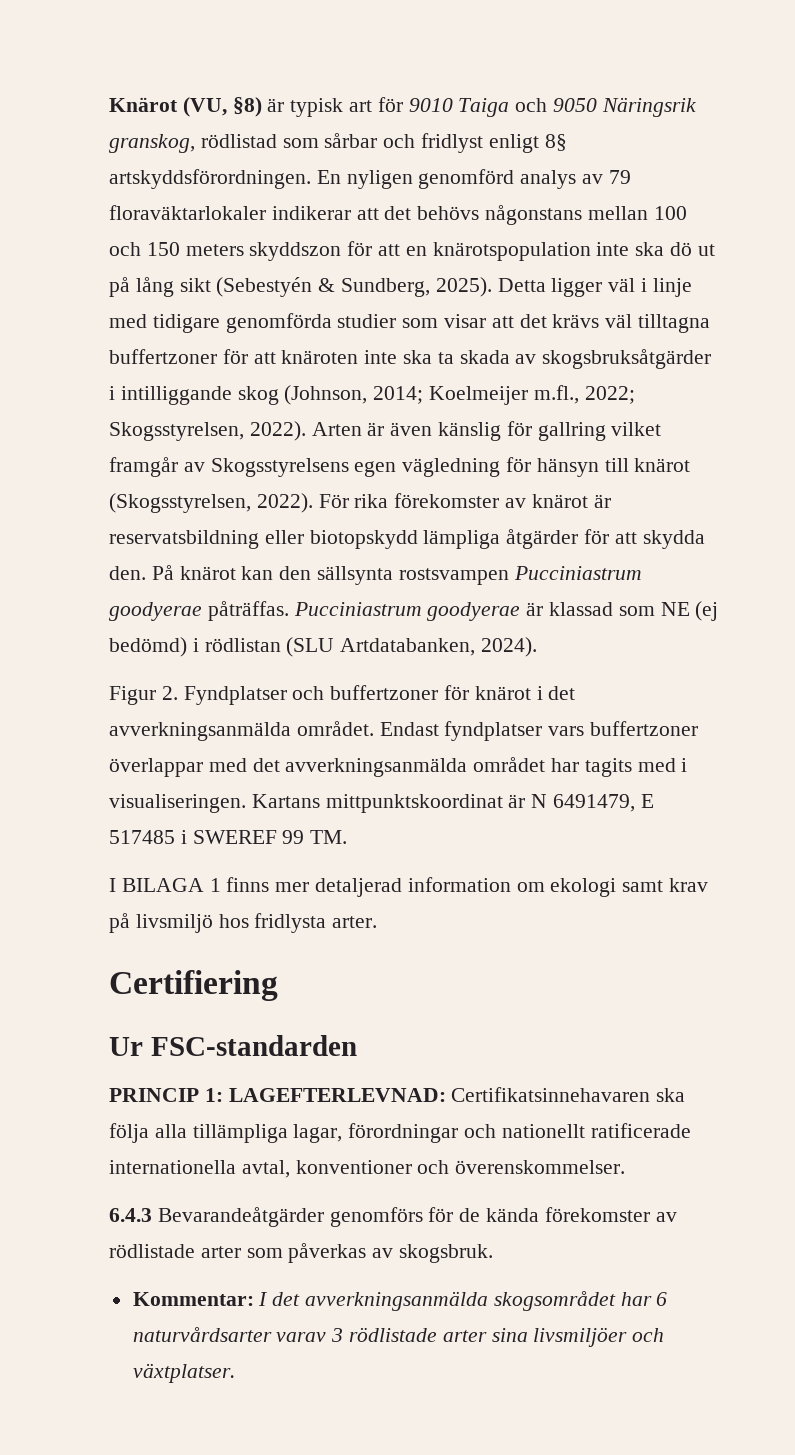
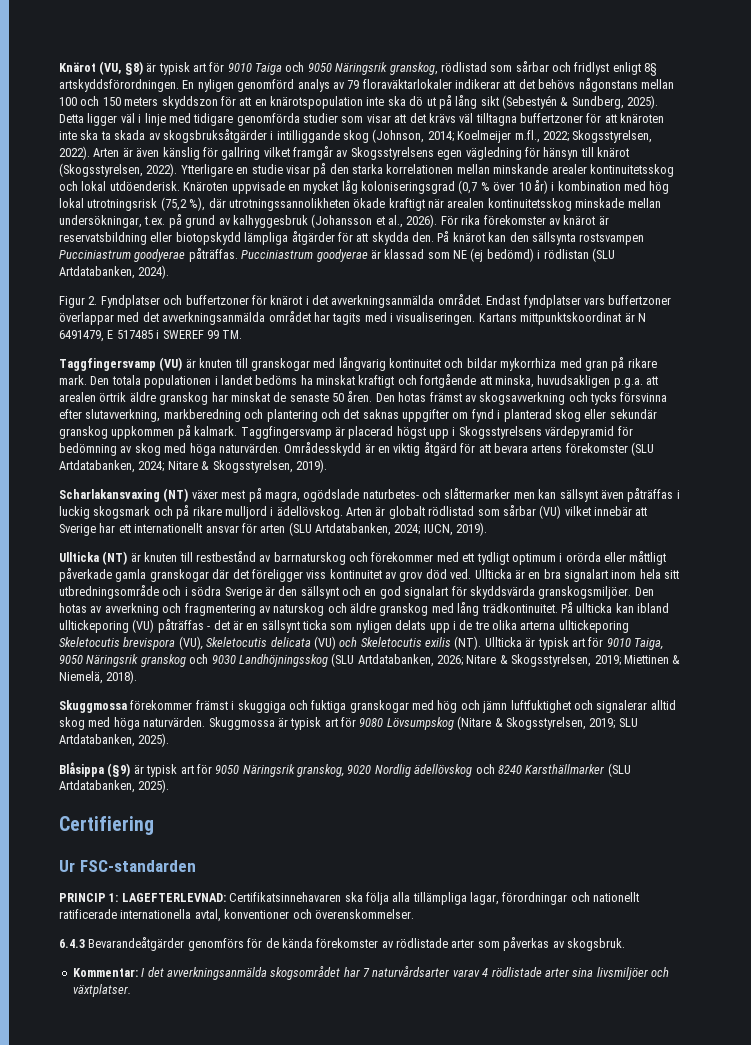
+ Ytterligare en studie visar på den starka korrelationen mellan minskande arealer kontinuitetsskog och lokal utdöenderisk. Knäroten uppvisade en mycket låg koloniseringsgrad (0,7 % över 10 år) i kombination med hög lokal utrotningsrisk (75,2 %), där utrotningssannolikheten ökade kraftigt när arealen kontinuitetsskog minskade mellan undersökningar, t.ex. på grund av kalhyggesbruk (Johansson et al., 2026).
- I BILAGA 1 finns mer detaljerad information om ekologi samt krav på livsmiljö hos fridlysta arter.
+ Taggfingersvamp (VU) är knuten till granskogar med långvarig kontinuitet och bildar mykorrhiza med gran på rikare mark. Den totala populationen i landet bedöms ha minskat kraftigt och fortgående att minska, huvudsakligen p.g.a. att arealen örtrik äldre granskog har minskat de senaste 50 åren. Den hotas främst av skogsavverkning och tycks försvinna efter slutavverkning, markberedning och plantering och det saknas uppgifter om fynd i planterad skog eller sekundär granskog uppkommen på kalmark. Taggfingersvamp är placerad högst upp i Skogsstyrelsens värdepyramid för bedömning av skog med höga naturvärden. Områdesskydd är en viktig åtgärd för att bevara artens förekomster (SLU Artdatabanken, 2024; Nitare & Skogsstyrelsen, 2019).
+ Scharlakansvaxing (NT) växer mest på magra, ogödslade naturbetes- och slåttermarker men kan sällsynt även påträffas i luckig skogsmark och på rikare mulljord i ädellövskog. Arten är globalt rödlistad som sårbar (VU) vilket innebär att Sverige har ett internationellt ansvar för arten (SLU Artdatabanken, 2024; IUCN, 2019).
+ Ullticka (NT) är knuten till restbestånd av barrnaturskog och förekommer med ett tydligt optimum i orörda eller måttligt påverkade gamla granskogar där det föreligger viss kontinuitet av grov död ved. Ullticka är en bra signalart inom hela sitt utbredningsområde och i södra Sverige är den sällsynt och en god signalart för skyddsvärda granskogsmiljöer. Den hotas av avverkning och fragmentering av naturskog och äldre granskog med lång trädkontinuitet. På ullticka kan ibland ulltickeporing (VU) påträffas - det är en sällsynt ticka som nyligen delats upp i de tre olika arterna ulltickeporing Skeletocutis brevispora (VU), Skeletocutis delicata (VU) och Skeletocutis exilis (NT). Ullticka är typisk art för 9010 Taiga, 9050 Näringsrik granskog och 9030 Landhöjningsskog (SLU Artdatabanken, 2026; Nitare & Skogsstyrelsen, 2019; Miettinen & Niemelä, 2018).
+ Skuggmossa förekommer främst i skuggiga och fuktiga granskogar med hög och jämn luftfuktighet och signalerar alltid skog med höga naturvärden. Skuggmossa är typisk art för 9080 Lövsumpskog (Nitare & Skogsstyrelsen, 2019; SLU Artdatabanken, 2025).
+ Blåsippa (§9) är typisk art för 9050 Näringsrik granskog, 9020 Nordlig ädellövskog och 8240 Karsthällmarker (SLU Artdatabanken, 2025).
- Kommentar: I det avverkningsanmälda skogsområdet har 6 naturvårdsarter varav 3 rödlistade arter sina livsmiljöer och växtplatser.
+ Kommentar: I det avverkningsanmälda skogsområdet har 7 naturvårdsarter varav 4 rödlistade arter sina livsmiljöer och växtplatser.

